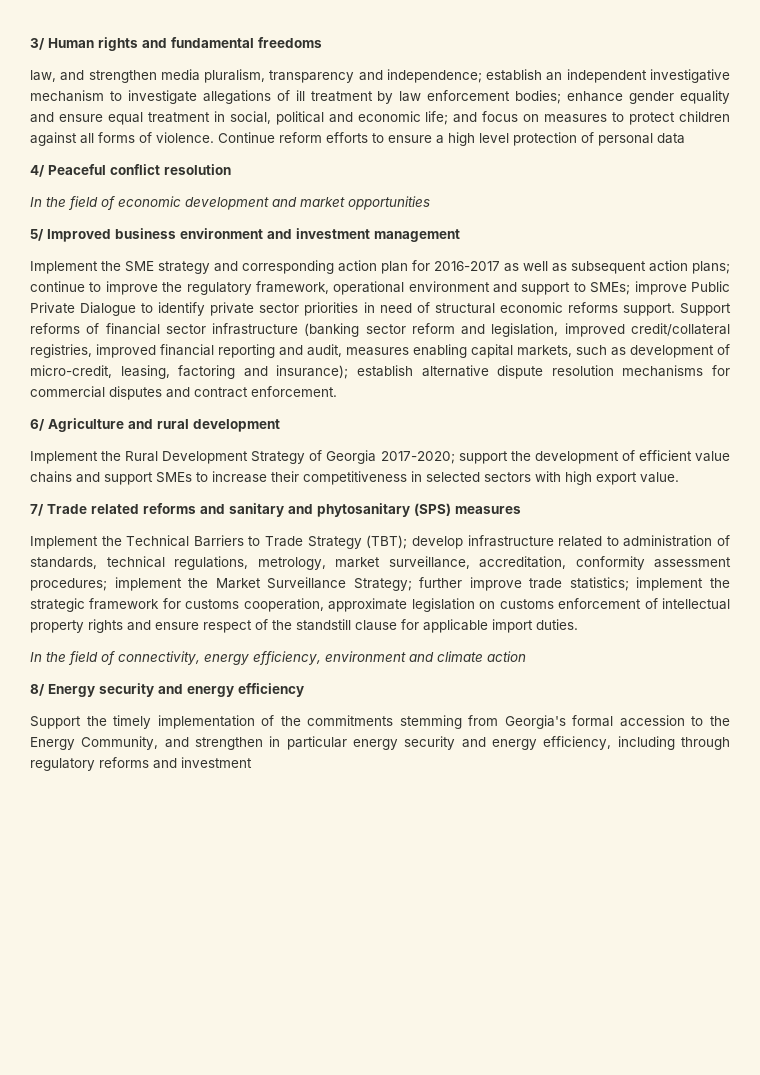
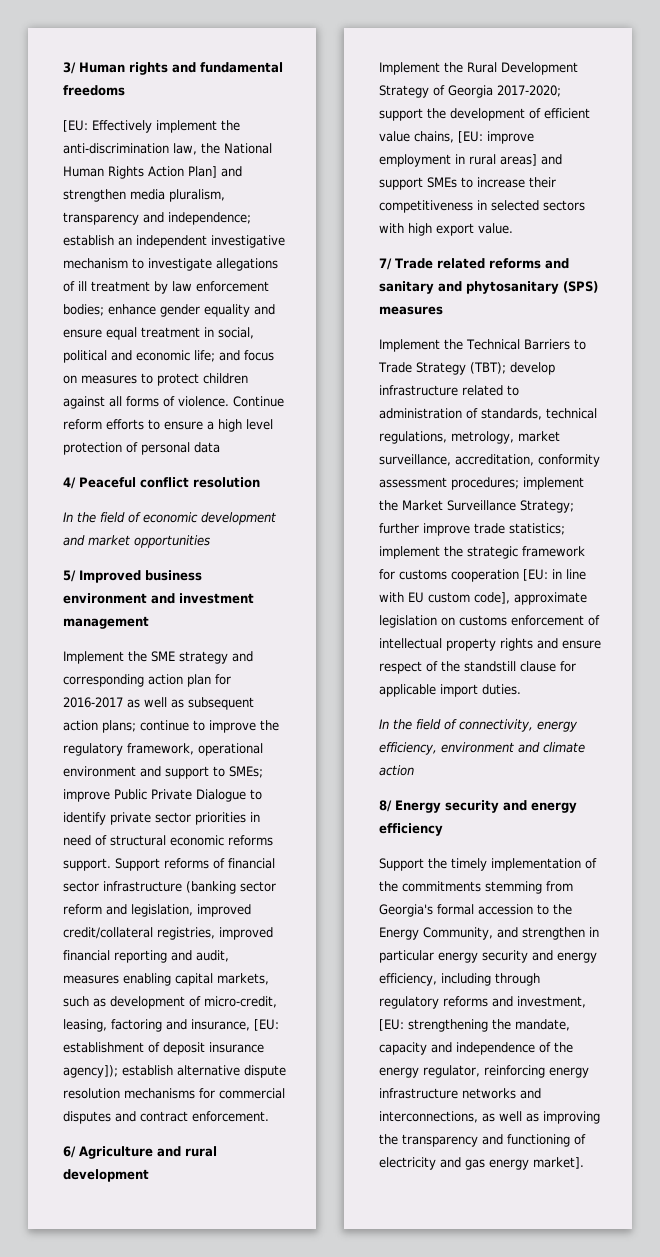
- law, and strengthen media pluralism, transparency and independence; establish an independent investigative mechanism to investigate allegations of ill treatment by law enforcement bodies; enhance gender equality and ensure equal treatment in social, political and economic life; and focus on measures to protect children against all forms of violence.
+ [EU: Effectively implement the anti-discrimination law, the National Human Rights Action Plan] and strengthen media pluralism, transparency and independence; establish an independent investigative mechanism to investigate allegations of ill treatment by law enforcement bodies; enhance gender equality and ensure equal treatment in social, political and economic life; and focus on measures to protect children against all forms of violence.
- Support reforms of financial sector infrastructure (banking sector reform and legislation, improved credit/collateral registries, improved financial reporting and audit, measures enabling capital markets, such as development of micro-credit, leasing, factoring and insurance); establish alternative dispute resolution mechanisms for commercial disputes and contract enforcement.
+ Support reforms of financial sector infrastructure (banking sector reform and legislation, improved credit/collateral registries, improved financial reporting and audit, measures enabling capital markets, such as development of micro-credit, leasing, factoring and insurance, [EU: establishment of deposit insurance agency]); establish alternative dispute resolution mechanisms for commercial disputes and contract enforcement.
- Implement the Rural Development Strategy of Georgia 2017-2020; support the development of efficient value chains and support SMEs to increase their competitiveness in selected sectors with high export value.
+ Implement the Rural Development Strategy of Georgia 2017-2020; support the development of efficient value chains, [EU: improve employment in rural areas] and support SMEs to increase their competitiveness in selected sectors with high export value.
- Implement the Technical Barriers to Trade Strategy (TBT); develop infrastructure related to administration of standards, technical regulations, metrology, market surveillance, accreditation, conformity assessment procedures; implement the Market Surveillance Strategy; further improve trade statistics; implement the strategic framework for customs cooperation, approximate legislation on customs enforcement of intellectual property rights and ensure respect of the standstill clause for applicable import duties.
+ Implement the Technical Barriers to Trade Strategy (TBT); develop infrastructure related to administration of standards, technical regulations, metrology, market surveillance, accreditation, conformity assessment procedures; implement the Market Surveillance Strategy; further improve trade statistics; implement the strategic framework for customs cooperation [EU: in line with EU custom code], approximate legislation on customs enforcement of intellectual property rights and ensure respect of the standstill clause for applicable import duties.
- Support the timely implementation of the commitments stemming from Georgia's formal accession to the Energy Community, and strengthen in particular energy security and energy efficiency, including through regulatory reforms and investment
+ Support the timely implementation of the commitments stemming from Georgia's formal accession to the Energy Community, and strengthen in particular energy security and energy efficiency, including through regulatory reforms and investment, [EU: strengthening the mandate, capacity and independence of the energy regulator, reinforcing energy infrastructure networks and interconnections, as well as improving the transparency and functioning of electricity and gas energy market].

